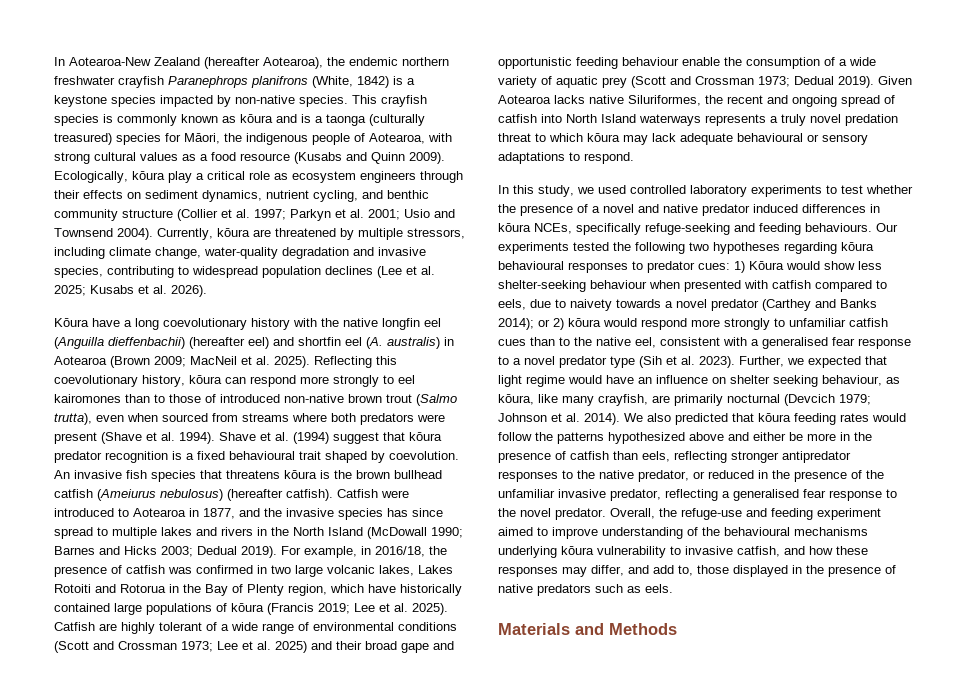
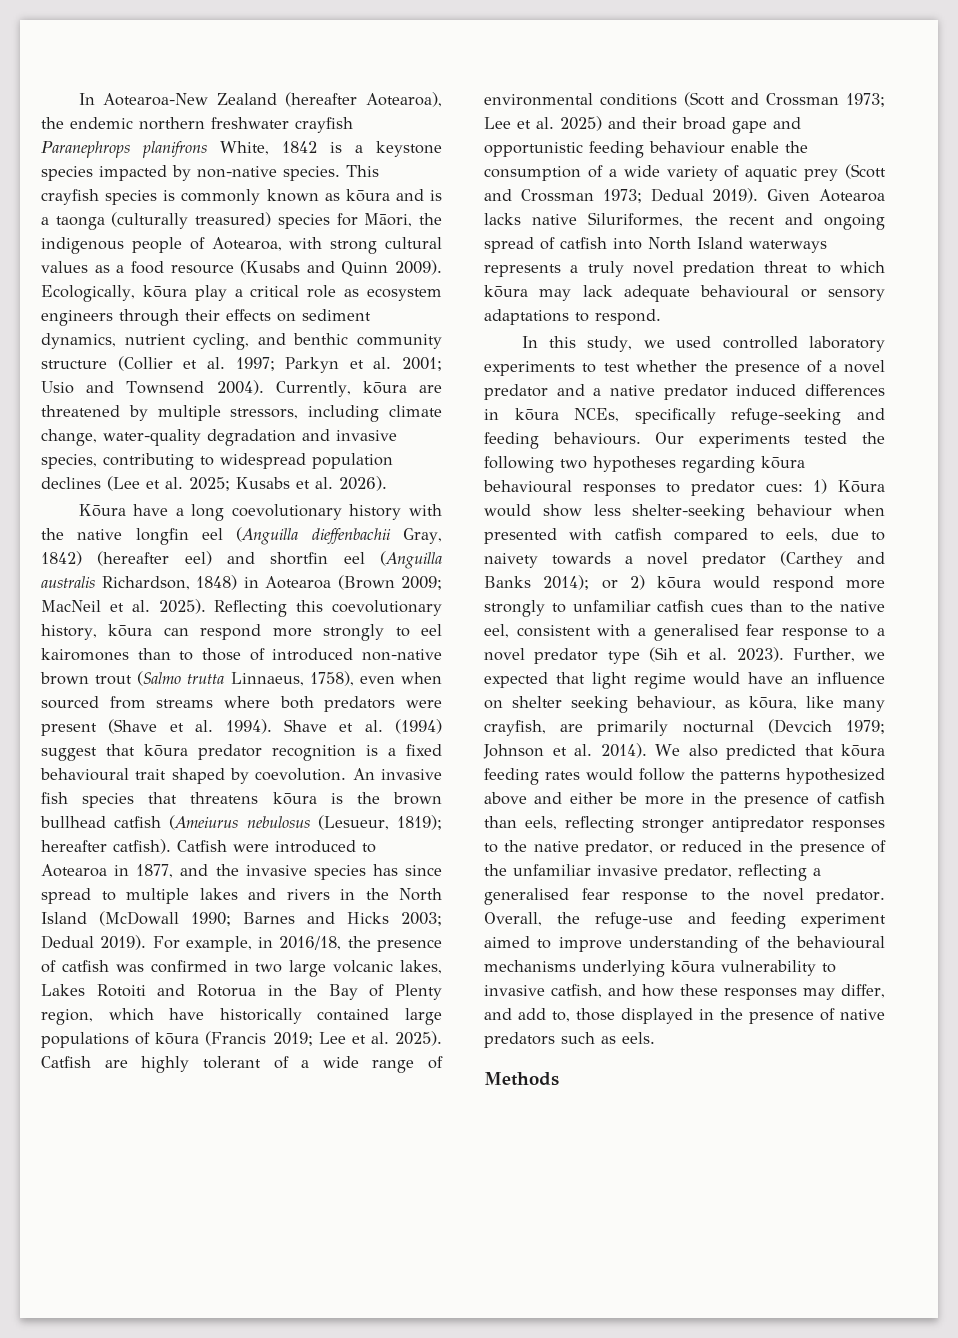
- In Aotearoa-New Zealand (hereafter Aotearoa), the endemic northern freshwater crayfish Paranephrops planifrons (White, 1842) is a keystone species impacted by non-native species.
+ In Aotearoa-New Zealand (hereafter Aotearoa), the endemic northern freshwater crayfish Paranephrops planifrons White, 1842 is a keystone species impacted by non-native species.
- Kōura have a long coevolutionary history with the native longfin eel (Anguilla dieffenbachii) (hereafter eel) and shortfin eel (A. australis) in Aotearoa (Brown 2009; MacNeil et al. 2025).
+ Kōura have a long coevolutionary history with the native longfin eel (Anguilla dieffenbachii Gray, 1842) (hereafter eel) and shortfin eel (Anguilla australis Richardson, 1848) in Aotearoa (Brown 2009; MacNeil et al. 2025).
- Reflecting this coevolutionary history, kōura can respond more strongly to eel kairomones than to those of introduced non-native brown trout (Salmo trutta), even when sourced from streams where both predators were present (Shave et al. 1994).
+ Reflecting this coevolutionary history, kōura can respond more strongly to eel kairomones than to those of introduced non-native brown trout (Salmo trutta Linnaeus, 1758), even when sourced from streams where both predators were present (Shave et al. 1994).
- An invasive fish species that threatens kōura is the brown bullhead catfish (Ameiurus nebulosus) (hereafter catfish).
+ An invasive fish species that threatens kōura is the brown bullhead catfish (Ameiurus nebulosus (Lesueur, 1819); hereafter catfish).
- In this study, we used controlled laboratory experiments to test whether the presence of a novel and native predator induced differences in kōura NCEs, specifically refuge-seeking and feeding behaviours.
+ In this study, we used controlled laboratory experiments to test whether the presence of a novel predator and a native predator induced differences in kōura NCEs, specifically refuge-seeking and feeding behaviours.
- Materials and Methods
+ Methods

